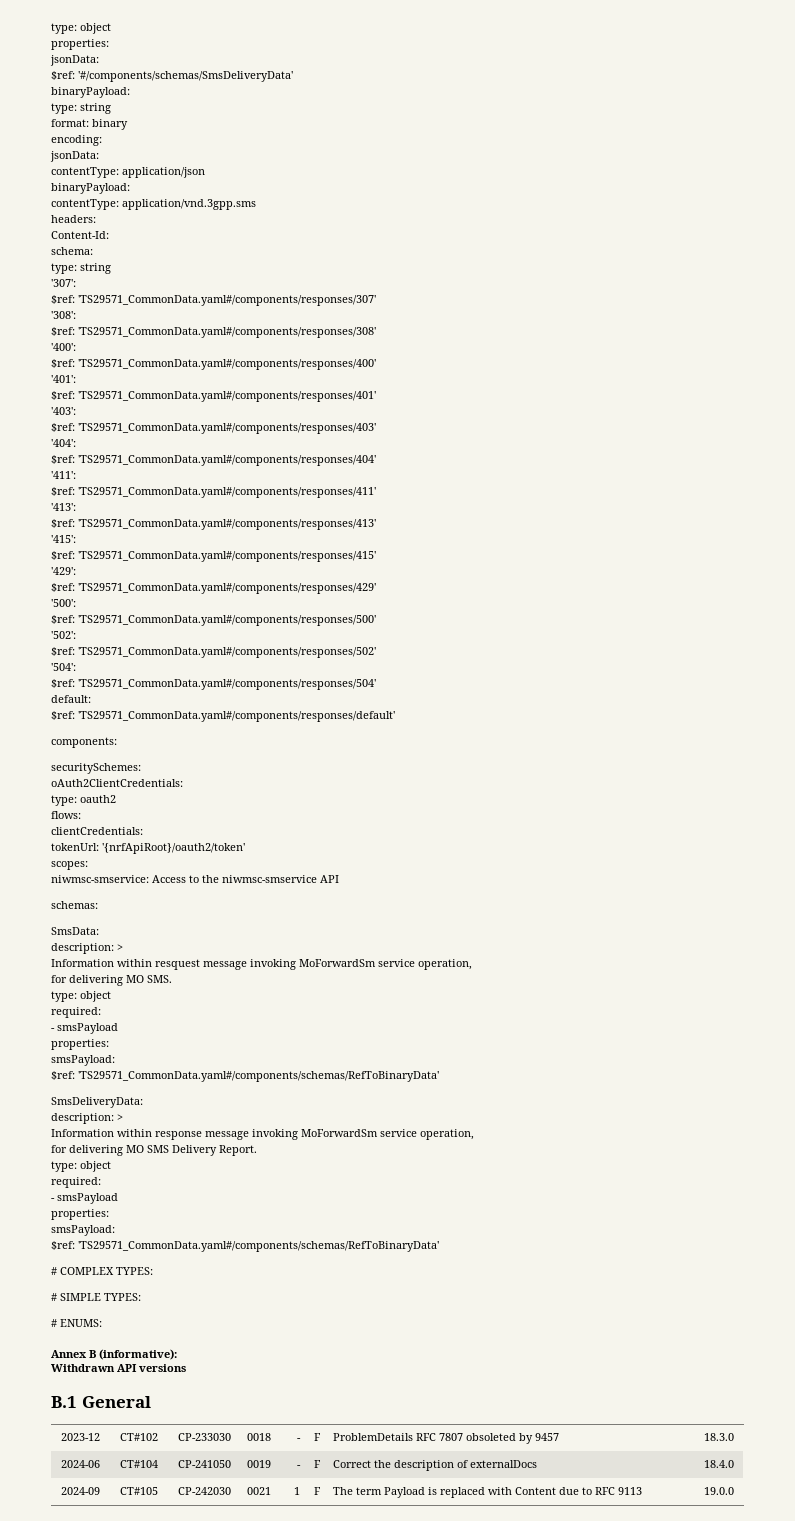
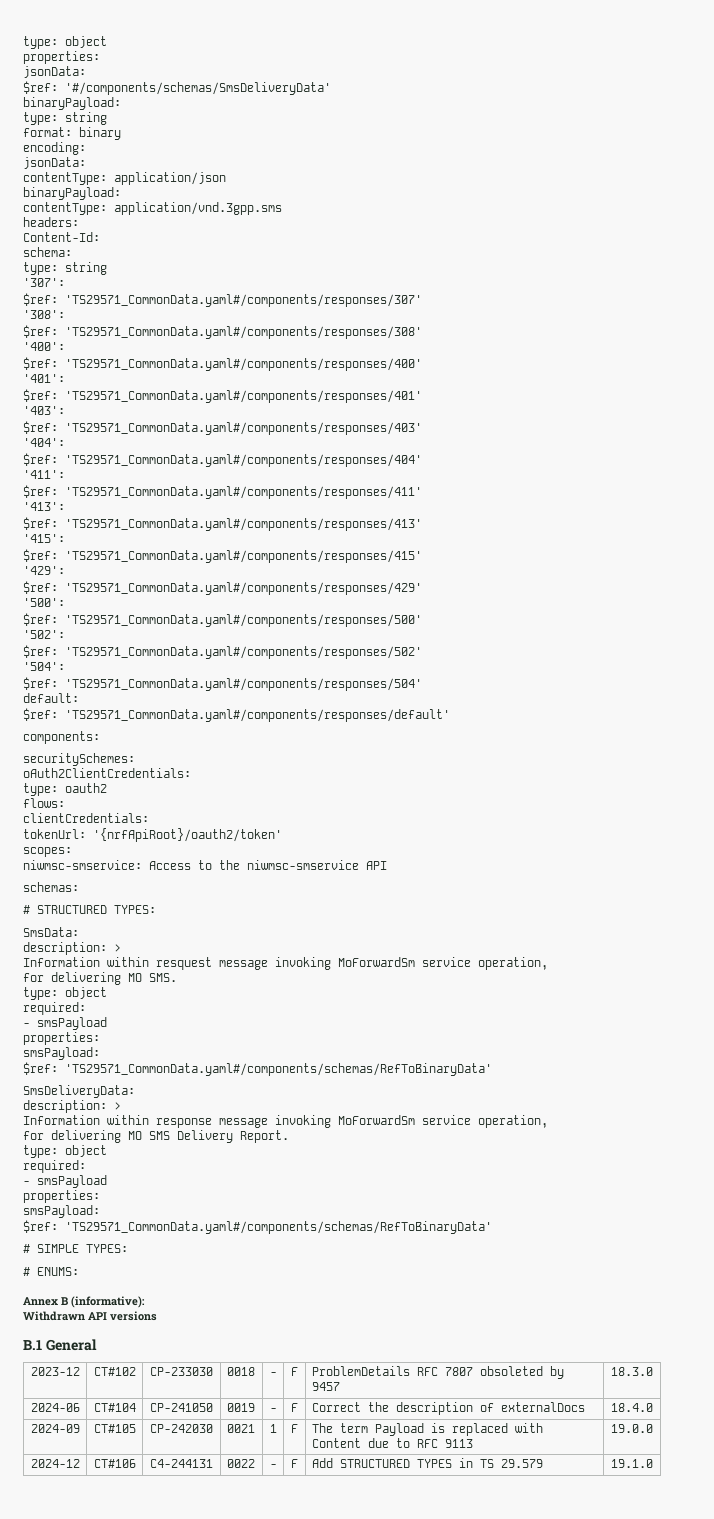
+ # STRUCTURED TYPES:
- # COMPLEX TYPES:
+ 2024-12 | CT#106 | C4-244131 | 0022 | - | F | Add STRUCTURED TYPES in TS 29.579 | 19.1.0

